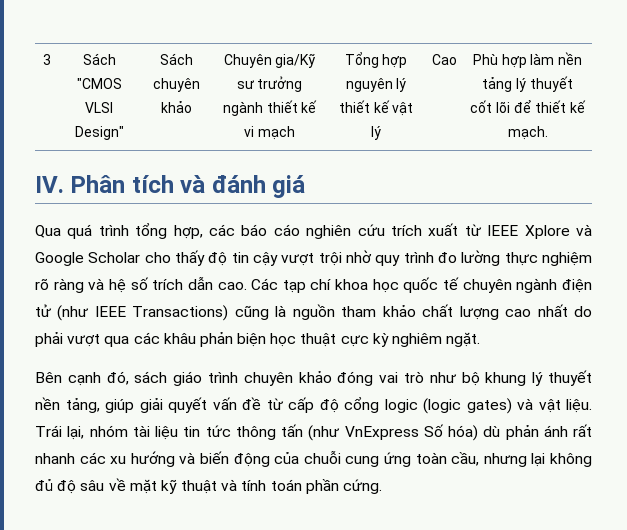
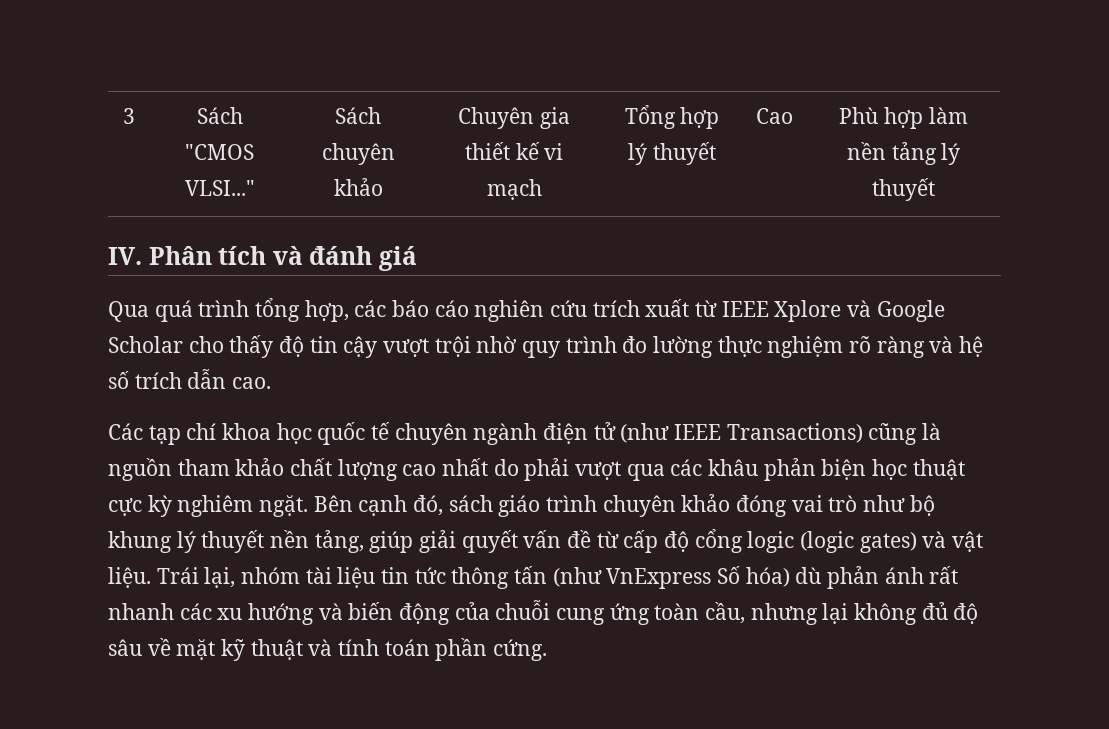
- 3 | Sách "CMOS VLSI Design" | Sách chuyên khảo | Chuyên gia/Kỹ sư trưởng ngành thiết kế vi mạch | Tổng hợp nguyên lý thiết kế vật lý | Cao | Phù hợp làm nền tảng lý thuyết cốt lõi để thiết kế mạch.
+ 3 | Sách "CMOS VLSI..." | Sách chuyên khảo | Chuyên gia thiết kế vi mạch | Tổng hợp lý thuyết | Cao | Phù hợp làm nền tảng lý thuyết
- Qua quá trình tổng hợp, các báo cáo nghiên cứu trích xuất từ IEEE Xplore và Google Scholar cho thấy độ tin cậy vượt trội nhờ quy trình đo lường thực nghiệm rõ ràng và hệ số trích dẫn cao. Các tạp chí khoa học quốc tế chuyên ngành điện tử (như IEEE Transactions) cũng là nguồn tham khảo chất lượng cao nhất do phải vượt qua các khâu phản biện học thuật cực kỳ nghiêm ngặt.
- Bên cạnh đó, sách giáo trình chuyên khảo đóng vai trò như bộ khung lý thuyết nền tảng, giúp giải quyết vấn đề từ cấp độ cổng logic (logic gates) và vật liệu.
+ Qua quá trình tổng hợp, các báo cáo nghiên cứu trích xuất từ IEEE Xplore và Google Scholar cho thấy độ tin cậy vượt trội nhờ quy trình đo lường thực nghiệm rõ ràng và hệ số trích dẫn cao.
+ Các tạp chí khoa học quốc tế chuyên ngành điện tử (như IEEE Transactions) cũng là nguồn tham khảo chất lượng cao nhất do phải vượt qua các khâu phản biện học thuật cực kỳ nghiêm ngặt. Bên cạnh đó, sách giáo trình chuyên khảo đóng vai trò như bộ khung lý thuyết nền tảng, giúp giải quyết vấn đề từ cấp độ cổng logic (logic gates) và vật liệu.

